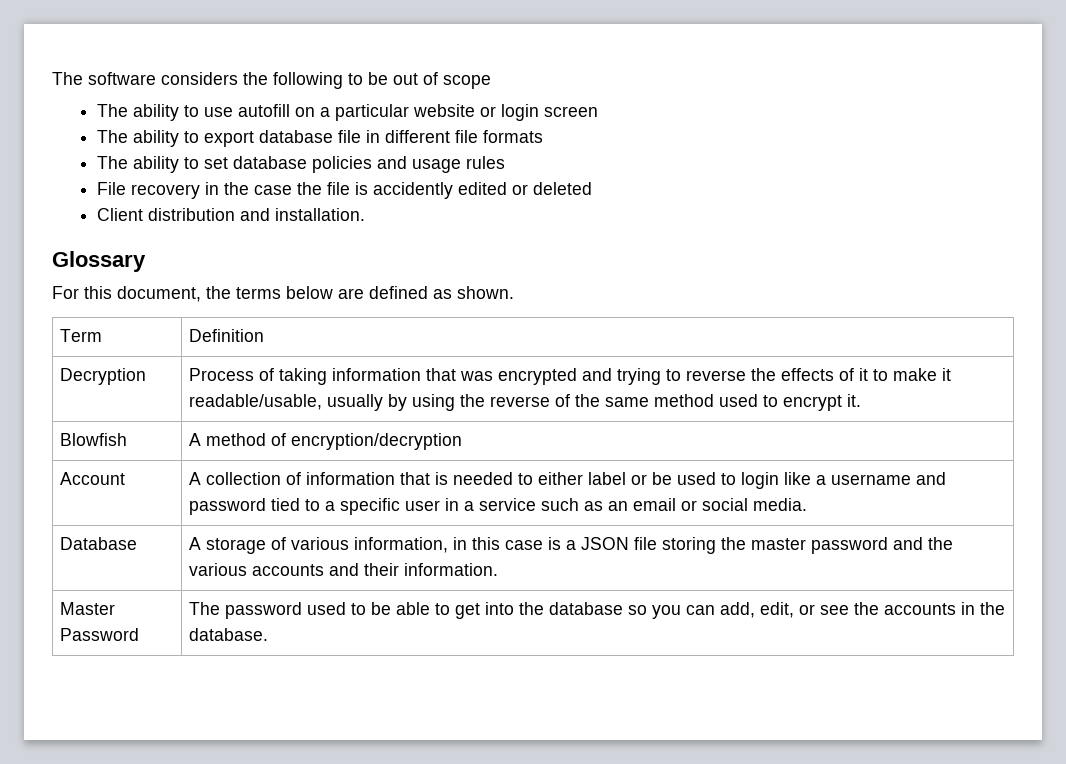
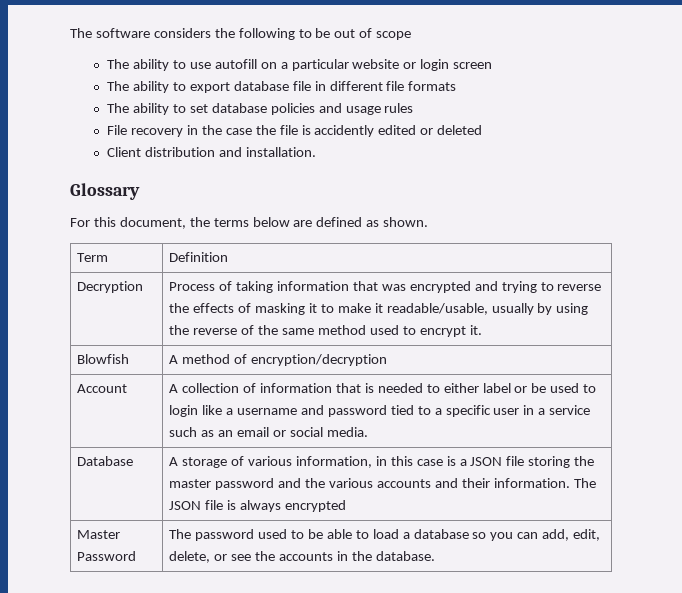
- Decryption | Process of taking information that was encrypted and trying to reverse the effects of it to make it readable/usable, usually by using the reverse of the same method used to encrypt it.
+ Decryption | Process of taking information that was encrypted and trying to reverse the effects of masking it to make it readable/usable, usually by using the reverse of the same method used to encrypt it.
- Database | A storage of various information, in this case is a JSON file storing the master password and the various accounts and their information.
+ Database | A storage of various information, in this case is a JSON file storing the master password and the various accounts and their information. The JSON file is always encrypted
- Master Password | The password used to be able to get into the database so you can add, edit, or see the accounts in the database.
+ Master Password | The password used to be able to load a database so you can add, edit, delete, or see the accounts in the database.

